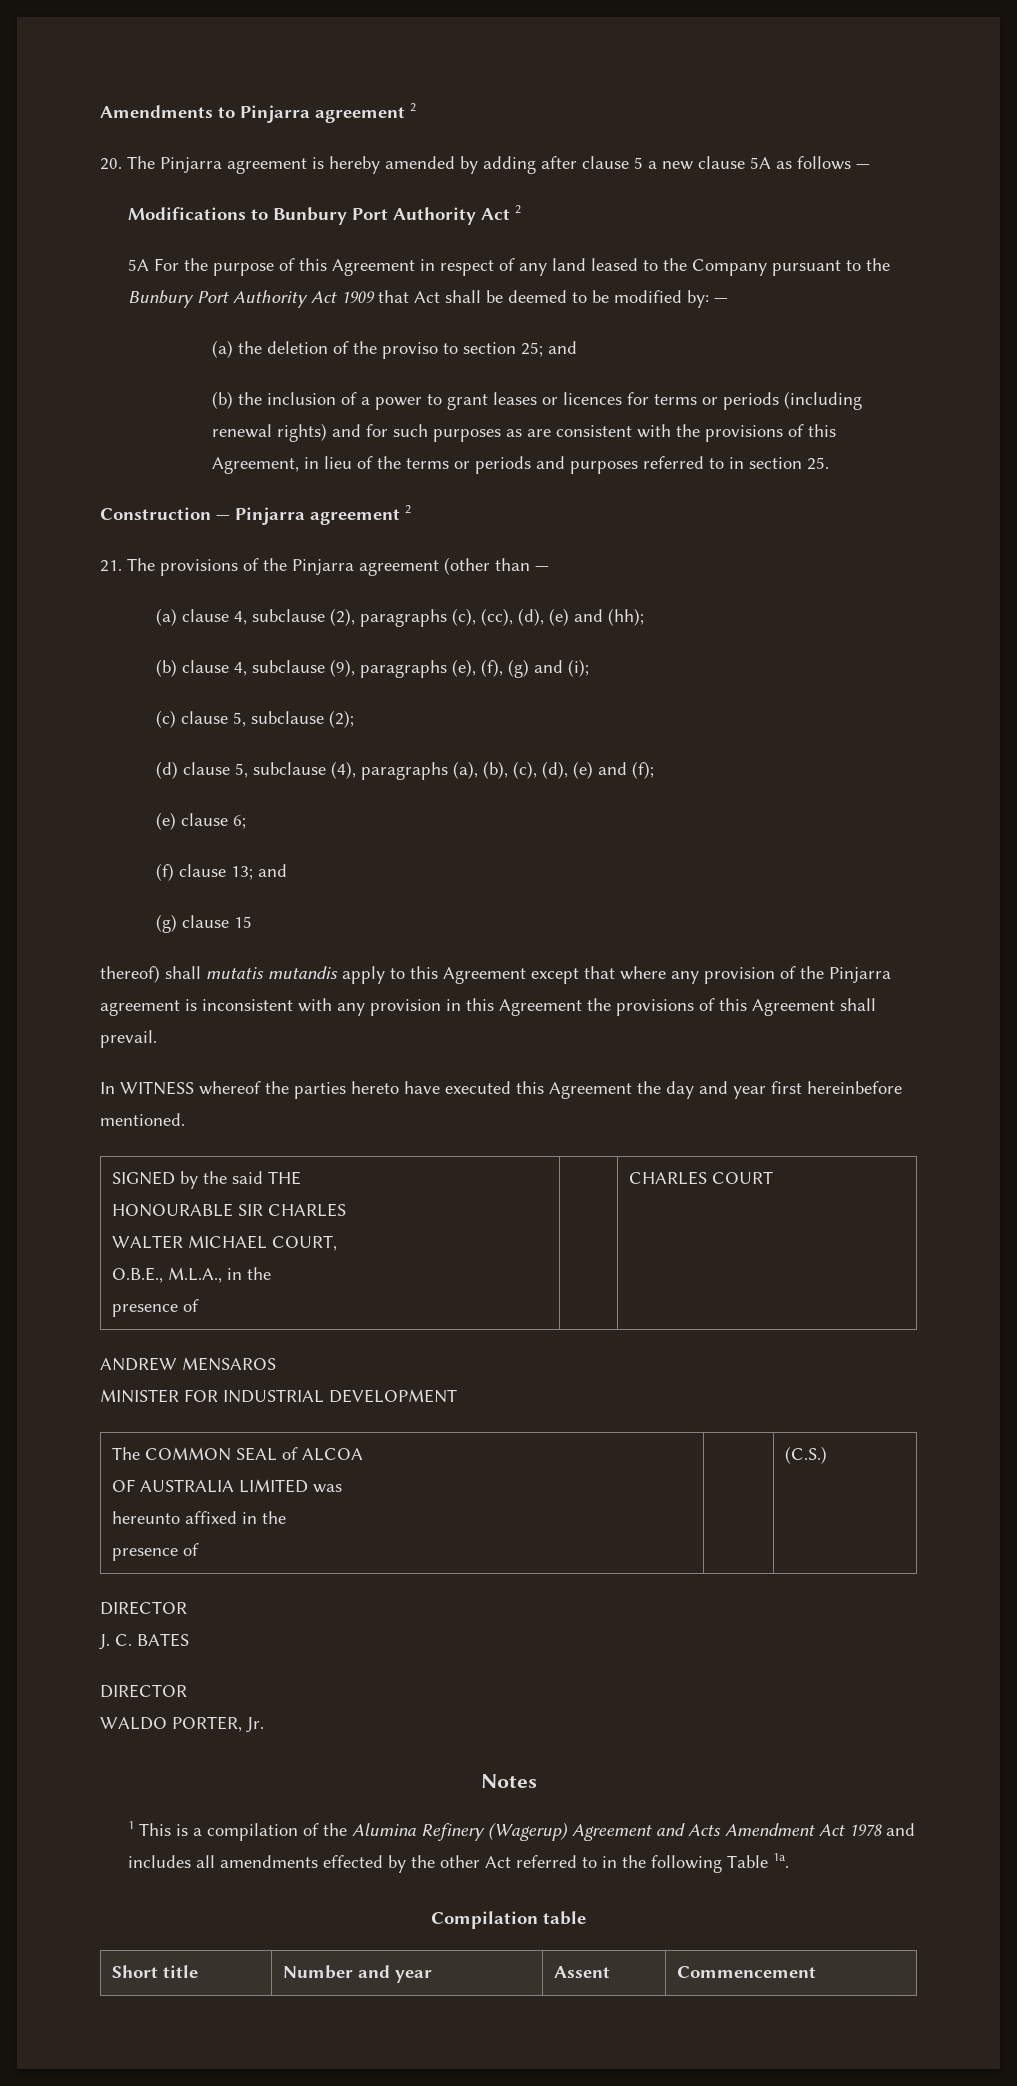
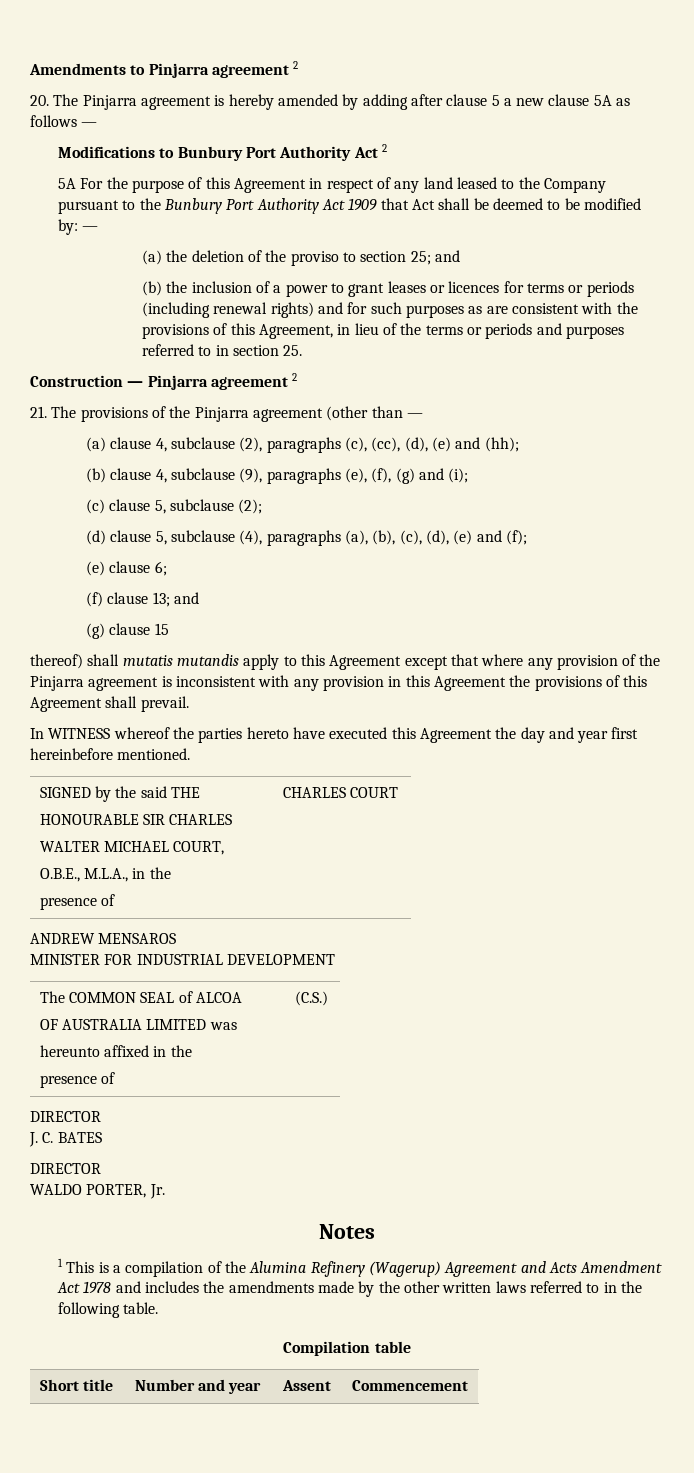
- 1 This is a compilation of the Alumina Refinery (Wagerup) Agreement and Acts Amendment Act 1978 and includes all amendments effected by the other Act referred to in the following Table 1a.
+ 1 This is a compilation of the Alumina Refinery (Wagerup) Agreement and Acts Amendment Act 1978 and includes the amendments made by the other written laws referred to in the following table.

